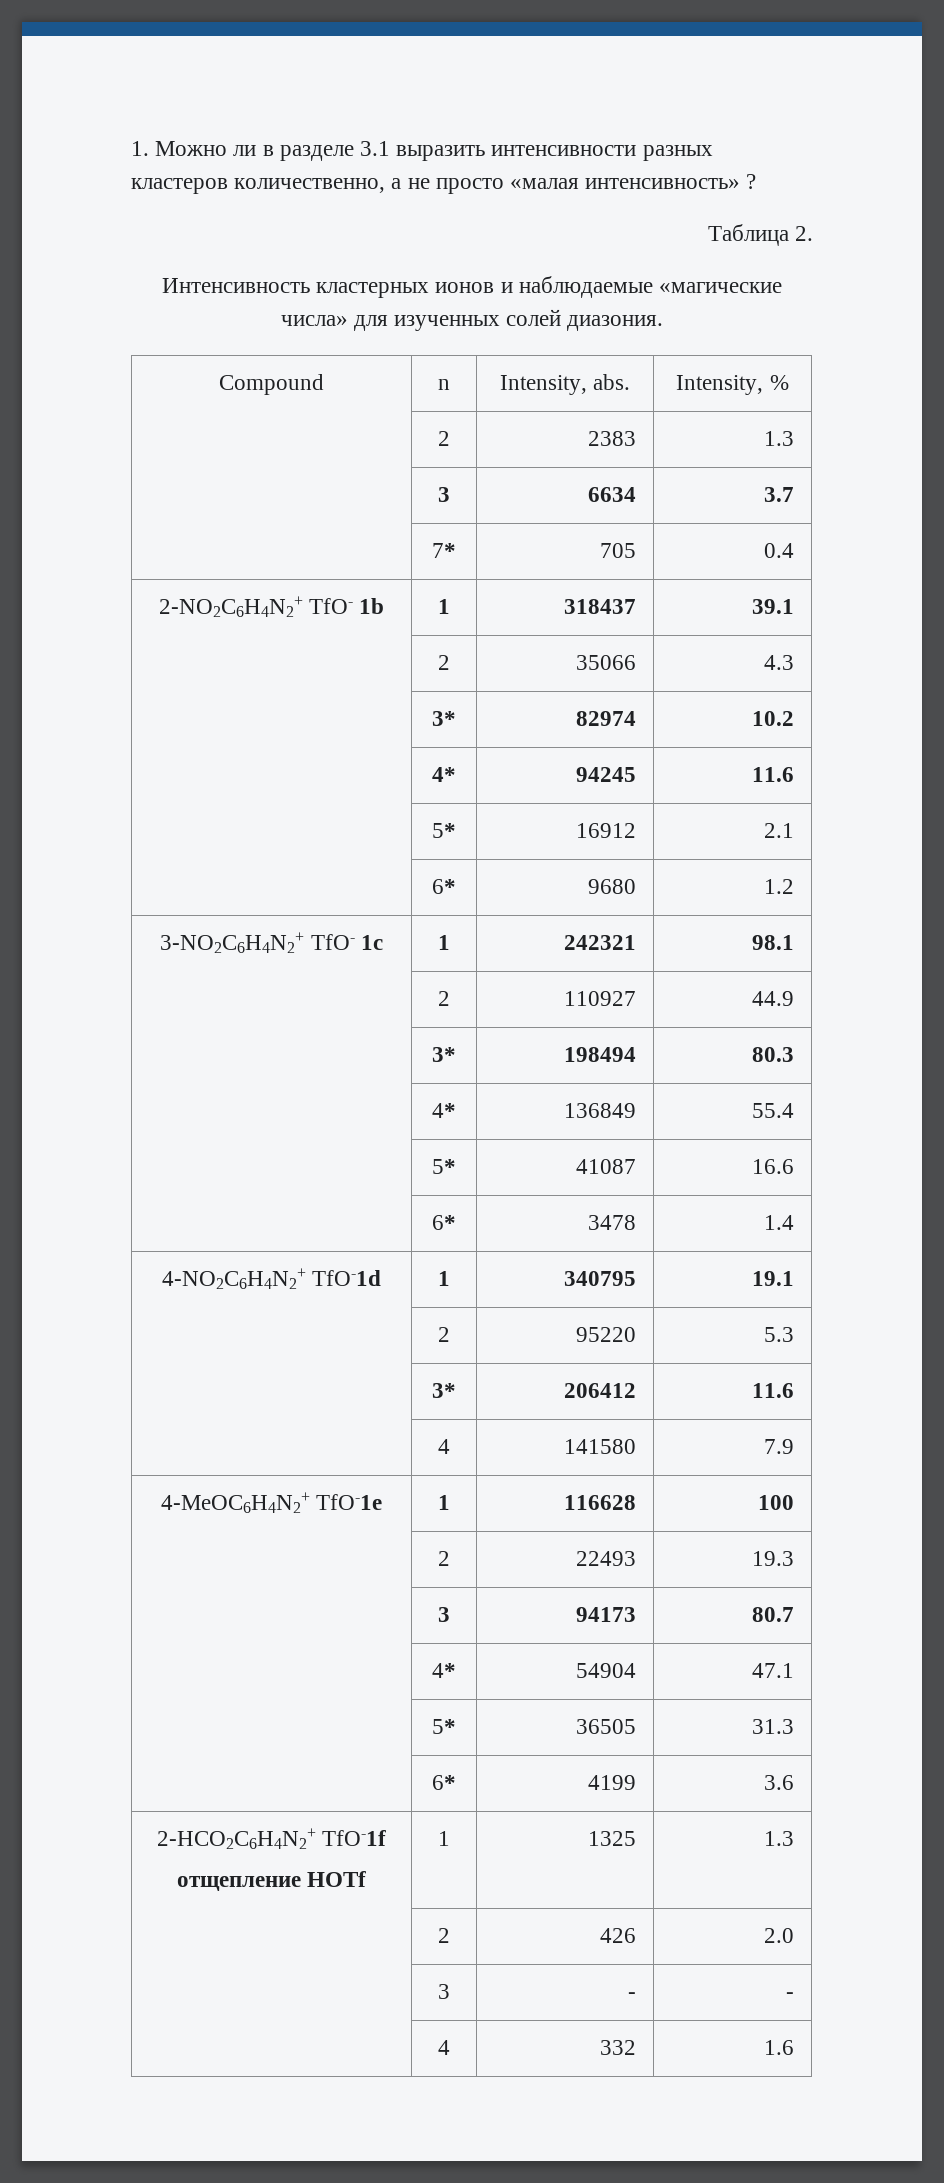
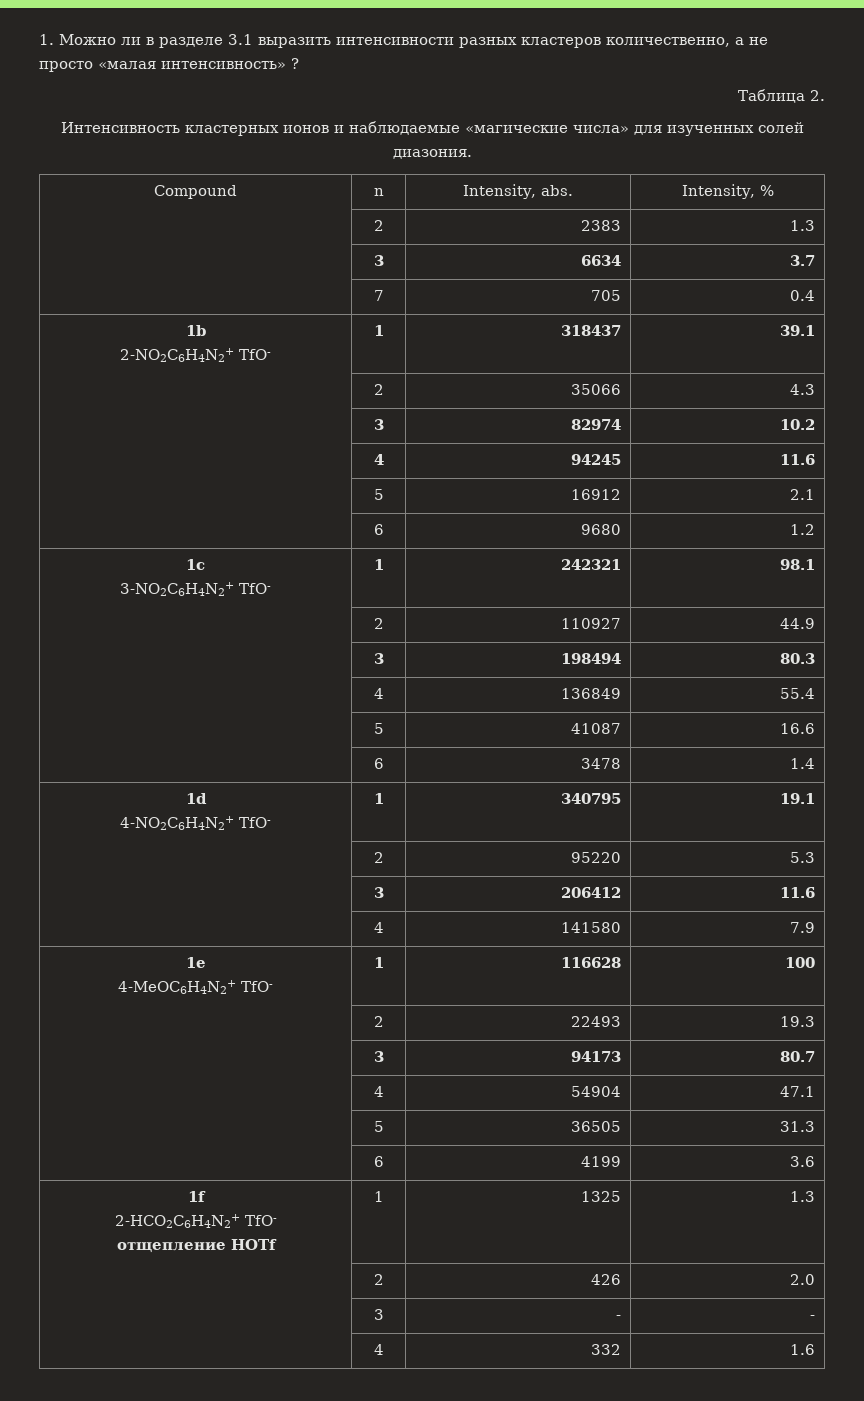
- | 7* | 705 | 0.4
+ | 7 | 705 | 0.4
- 2-NO2C6H4N2+ TfO- 1b | 1 | 318437 | 39.1
+ 1b
+ 2-NO2C6H4N2+ TfO- | 1 | 318437 | 39.1
- | 3* | 82974 | 10.2
+ | 3 | 82974 | 10.2
- | 4* | 94245 | 11.6
+ | 4 | 94245 | 11.6
- | 5* | 16912 | 2.1
+ | 5 | 16912 | 2.1
- | 6* | 9680 | 1.2
+ | 6 | 9680 | 1.2
- 3-NO2C6H4N2+ TfO- 1c | 1 | 242321 | 98.1
+ 1c
+ 3-NO2C6H4N2+ TfO- | 1 | 242321 | 98.1
- | 3* | 198494 | 80.3
+ | 3 | 198494 | 80.3
- | 4* | 136849 | 55.4
+ | 4 | 136849 | 55.4
- | 5* | 41087 | 16.6
+ | 5 | 41087 | 16.6
- | 6* | 3478 | 1.4
+ | 6 | 3478 | 1.4
- 4-NO2C6H4N2+ TfO-1d | 1 | 340795 | 19.1
+ 1d
+ 4-NO2C6H4N2+ TfO- | 1 | 340795 | 19.1
- | 3* | 206412 | 11.6
+ | 3 | 206412 | 11.6
- 4-MeOC6H4N2+ TfO-1e | 1 | 116628 | 100
+ 1e
+ 4-MeOC6H4N2+ TfO- | 1 | 116628 | 100
- | 4* | 54904 | 47.1
+ | 4 | 54904 | 47.1
- | 5* | 36505 | 31.3
+ | 5 | 36505 | 31.3
- | 6* | 4199 | 3.6
+ | 6 | 4199 | 3.6
- 2-HCO2C6H4N2+ TfO-1f
+ 1f
+ 2-HCO2C6H4N2+ TfO-

